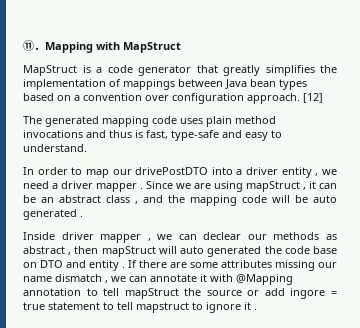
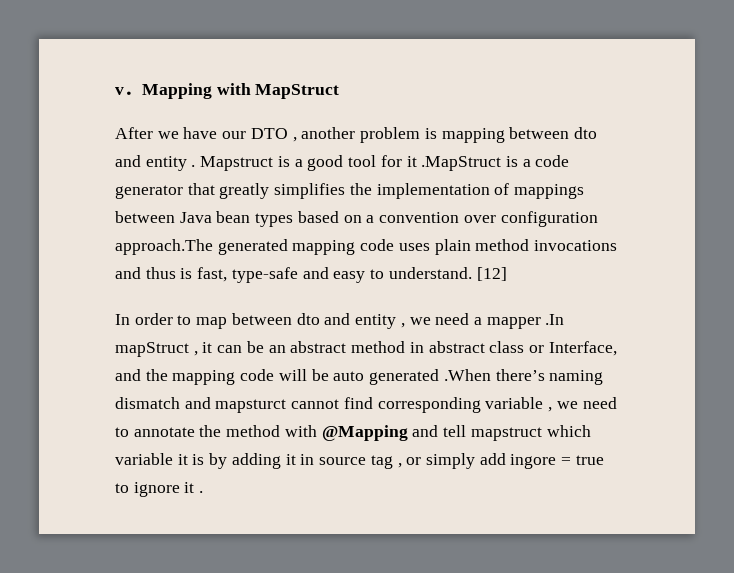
- ⑪．Mapping with MapStruct
+ v．Mapping with MapStruct
- MapStruct is a code generator that greatly simplifies the implementation of mappings between Java bean types based on a convention over configuration approach. [12]
- The generated mapping code uses plain method invocations and thus is fast, type-safe and easy to understand.
+ After we have our DTO , another problem is mapping between dto and entity . Mapstruct is a good tool for it .MapStruct is a code generator that greatly simplifies the implementation of mappings between Java bean types based on a convention over configuration approach.The generated mapping code uses plain method invocations and thus is fast, type-safe and easy to understand. [12]
- In order to map our drivePostDTO into a driver entity , we need a driver mapper . Since we are using mapStruct , it can be an abstract class , and the mapping code will be auto generated .
- Inside driver mapper , we can declear our methods as abstract , then mapStruct will auto generated the code base on DTO and entity . If there are some attributes missing our name dismatch , we can annotate it with @Mapping annotation to tell mapStruct the source or add ingore = true statement to tell mapstruct to ignore it .
+ In order to map between dto and entity , we need a mapper .In mapStruct , it can be an abstract method in abstract class or Interface, and the mapping code will be auto generated .When there’s naming dismatch and mapsturct cannot find corresponding variable , we need to annotate the method with @Mapping and tell mapstruct which variable it is by adding it in source tag , or simply add ingore = true to ignore it .

